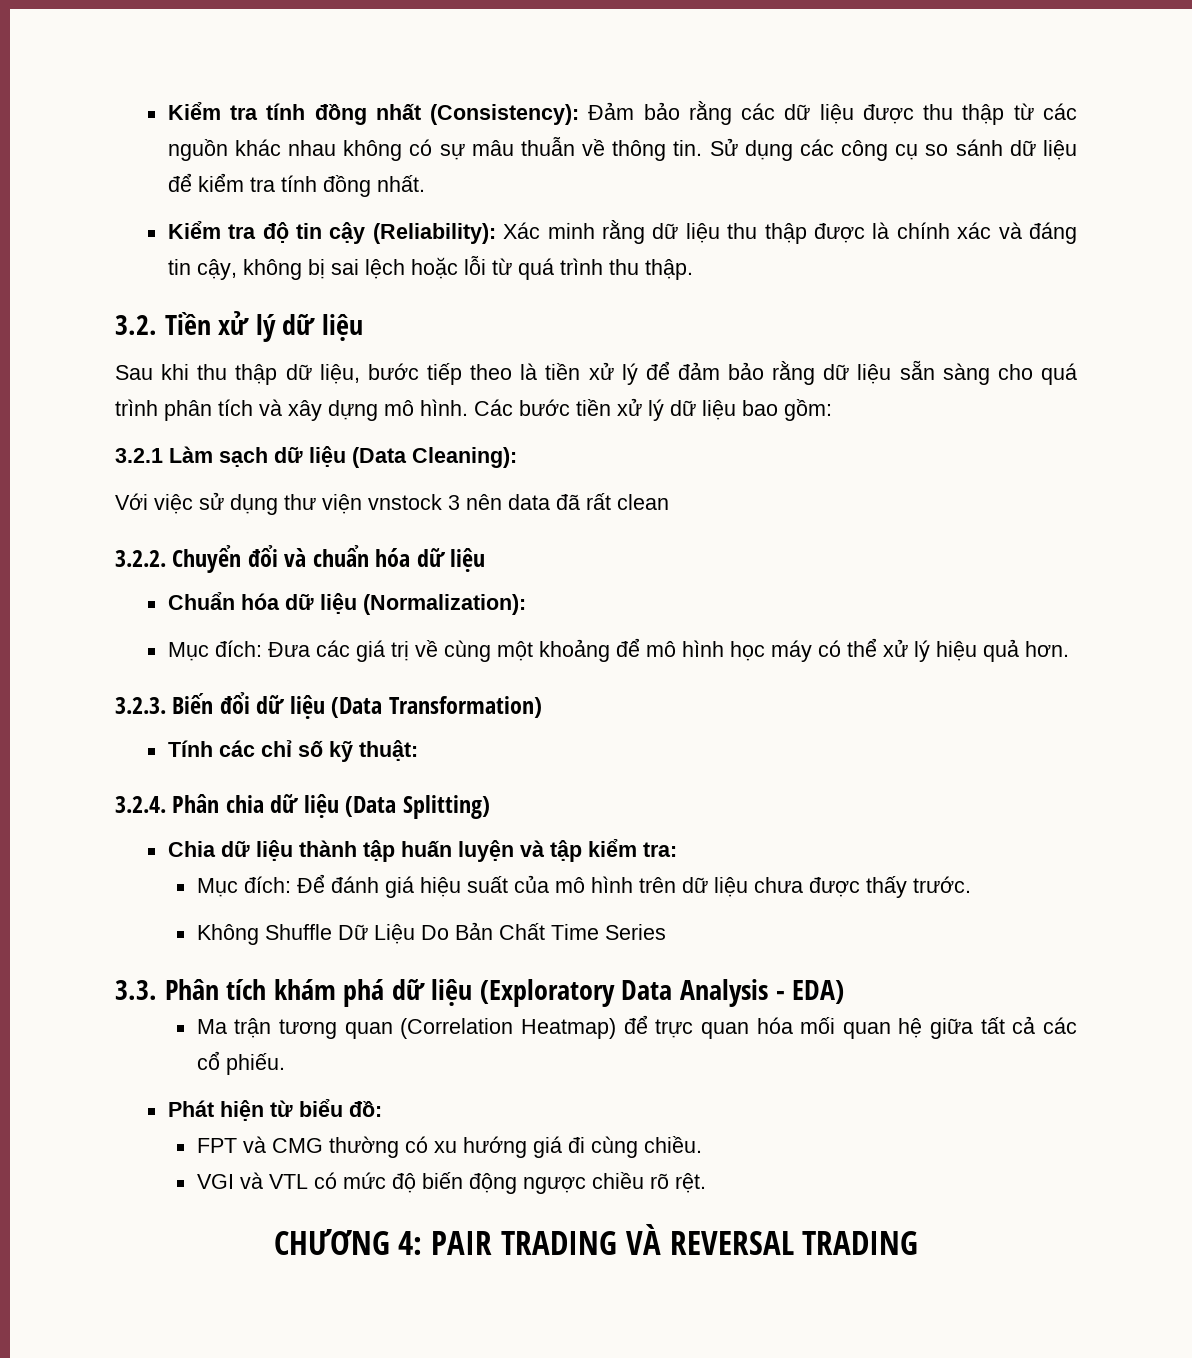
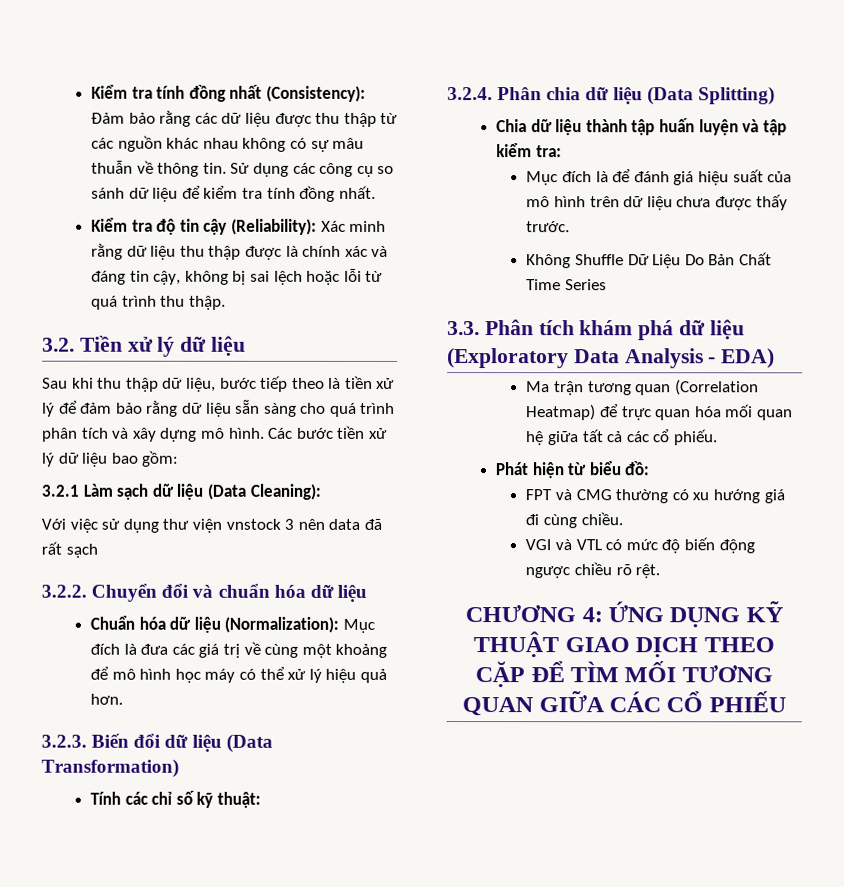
- Với việc sử dụng thư viện vnstock 3 nên data đã rất clean
+ Với việc sử dụng thư viện vnstock 3 nên data đã rất sạch
- Chuẩn hóa dữ liệu (Normalization):
- Mục đích: Đưa các giá trị về cùng một khoảng để mô hình học máy có thể xử lý hiệu quả hơn.
+ Chuẩn hóa dữ liệu (Normalization): Mục đích là đưa các giá trị về cùng một khoảng để mô hình học máy có thể xử lý hiệu quả hơn.
- Mục đích: Để đánh giá hiệu suất của mô hình trên dữ liệu chưa được thấy trước.
+ Mục đích là để đánh giá hiệu suất của mô hình trên dữ liệu chưa được thấy trước.
- CHƯƠNG 4: PAIR TRADING VÀ REVERSAL TRADING
+ CHƯƠNG 4: ỨNG DỤNG KỸ THUẬT GIAO DỊCH THEO CẶP ĐỂ TÌM MỐI TƯƠNG QUAN GIỮA CÁC CỔ PHIẾU

